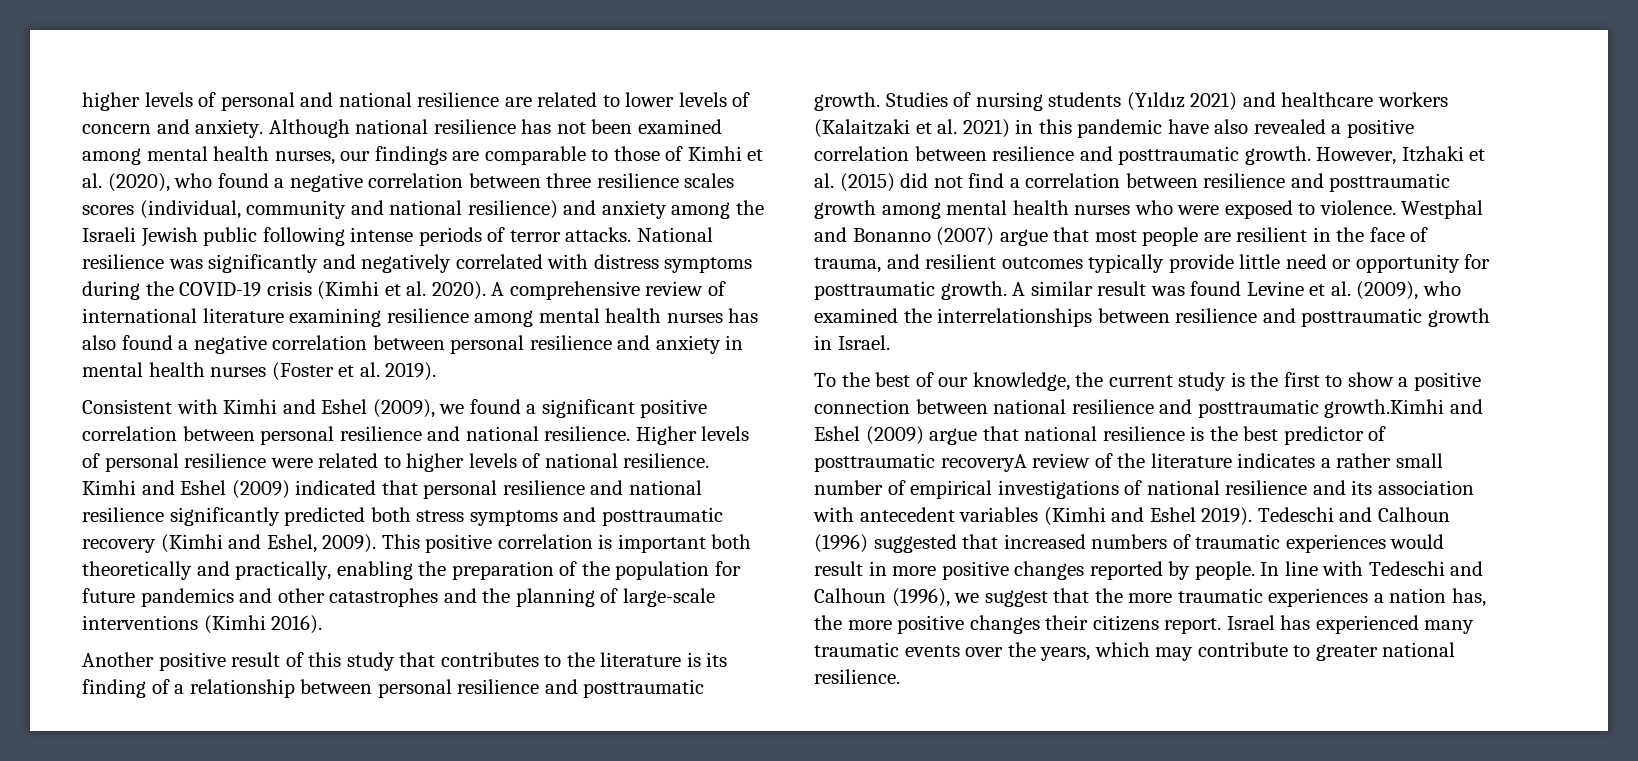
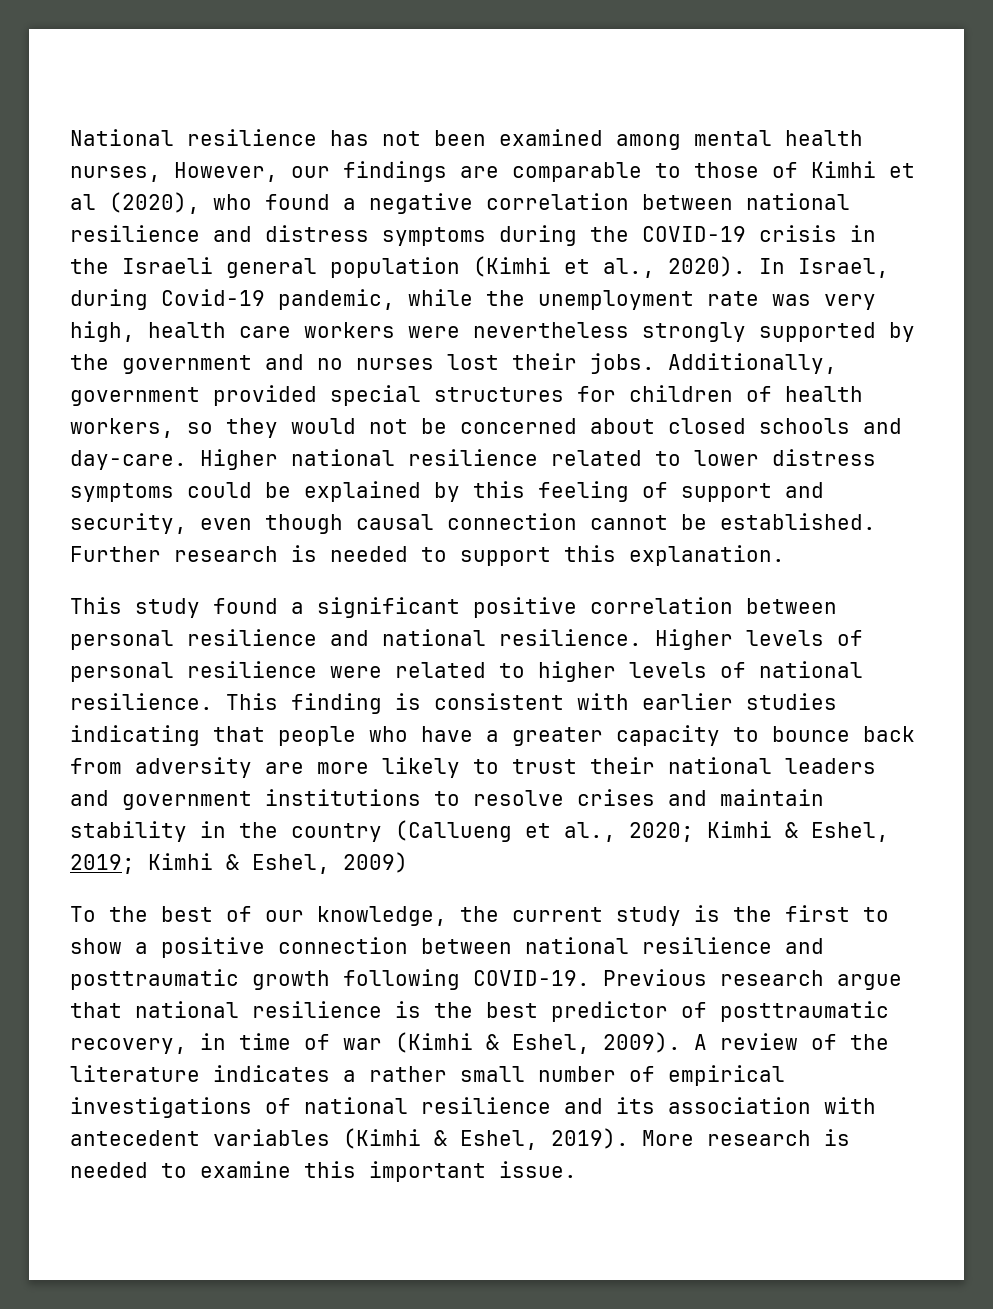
- higher levels of personal and national resilience are related to lower levels of concern and anxiety. Although national resilience has not been examined among mental health nurses, our findings are comparable to those of Kimhi et al. (2020), who found a negative correlation between three resilience scales scores (individual, community and national resilience) and anxiety among the Israeli Jewish public following intense periods of terror attacks. National resilience was significantly and negatively correlated with distress symptoms during the COVID-19 crisis (Kimhi et al. 2020). A comprehensive review of international literature examining resilience among mental health nurses has also found a negative correlation between personal resilience and anxiety in mental health nurses (Foster et al. 2019).
- Consistent with Kimhi and Eshel (2009), we found a significant positive correlation between personal resilience and national resilience.
+ National resilience has not been examined among mental health nurses, However, our findings are comparable to those of Kimhi et al (2020), who found a negative correlation between national resilience and distress symptoms during the COVID-19 crisis in the Israeli general population (Kimhi et al., 2020). In Israel, during Covid-19 pandemic, while the unemployment rate was very high, health care workers were nevertheless strongly supported by the government and no nurses lost their jobs. Additionally, government provided special structures for children of health workers, so they would not be concerned about closed schools and day-care. Higher national resilience related to lower distress symptoms could be explained by this feeling of support and security, even though causal connection cannot be established. Further research is needed to support this explanation.
+ This study found a significant positive correlation between personal resilience and national resilience.
- Kimhi and Eshel (2009) indicated that personal resilience and national resilience significantly predicted both stress symptoms and posttraumatic recovery (Kimhi and Eshel, 2009). This positive correlation is important both theoretically and practically, enabling the preparation of the population for future pandemics and other catastrophes and the planning of large-scale interventions (Kimhi 2016).
- Another positive result of this study that contributes to the literature is its finding of a relationship between personal resilience and posttraumatic growth. Studies of nursing students (Yıldız 2021) and healthcare workers (Kalaitzaki et al. 2021) in this pandemic have also revealed a positive correlation between resilience and posttraumatic growth. However, Itzhaki et al. (2015) did not find a correlation between resilience and posttraumatic growth among mental health nurses who were exposed to violence. Westphal and Bonanno (2007) argue that most people are resilient in the face of trauma, and resilient outcomes typically provide little need or opportunity for posttraumatic growth. A similar result was found Levine et al. (2009), who examined the interrelationships between resilience and posttraumatic growth in Israel.
+ This finding is consistent with earlier studies indicating that people who have a greater capacity to bounce back from adversity are more likely to trust their national leaders and government institutions to resolve crises and maintain stability in the country (Callueng et al., 2020; Kimhi & Eshel, 2019; Kimhi & Eshel, 2009)
- To the best of our knowledge, the current study is the first to show a positive connection between national resilience and posttraumatic growth.Kimhi and Eshel (2009) argue that national resilience is the best predictor of posttraumatic recoveryA review of the literature indicates a rather small number of empirical investigations of national resilience and its association with antecedent variables (Kimhi and Eshel 2019). Tedeschi and Calhoun (1996) suggested that increased numbers of traumatic experiences would result in more positive changes reported by people. In line with Tedeschi and Calhoun (1996), we suggest that the more traumatic experiences a nation has, the more positive changes their citizens report. Israel has experienced many traumatic events over the years, which may contribute to greater national resilience.
+ To the best of our knowledge, the current study is the first to show a positive connection between national resilience and posttraumatic growth following COVID-19. Previous research argue that national resilience is the best predictor of posttraumatic recovery, in time of war (Kimhi & Eshel, 2009). A review of the literature indicates a rather small number of empirical investigations of national resilience and its association with antecedent variables (Kimhi & Eshel, 2019). More research is needed to examine this important issue.

